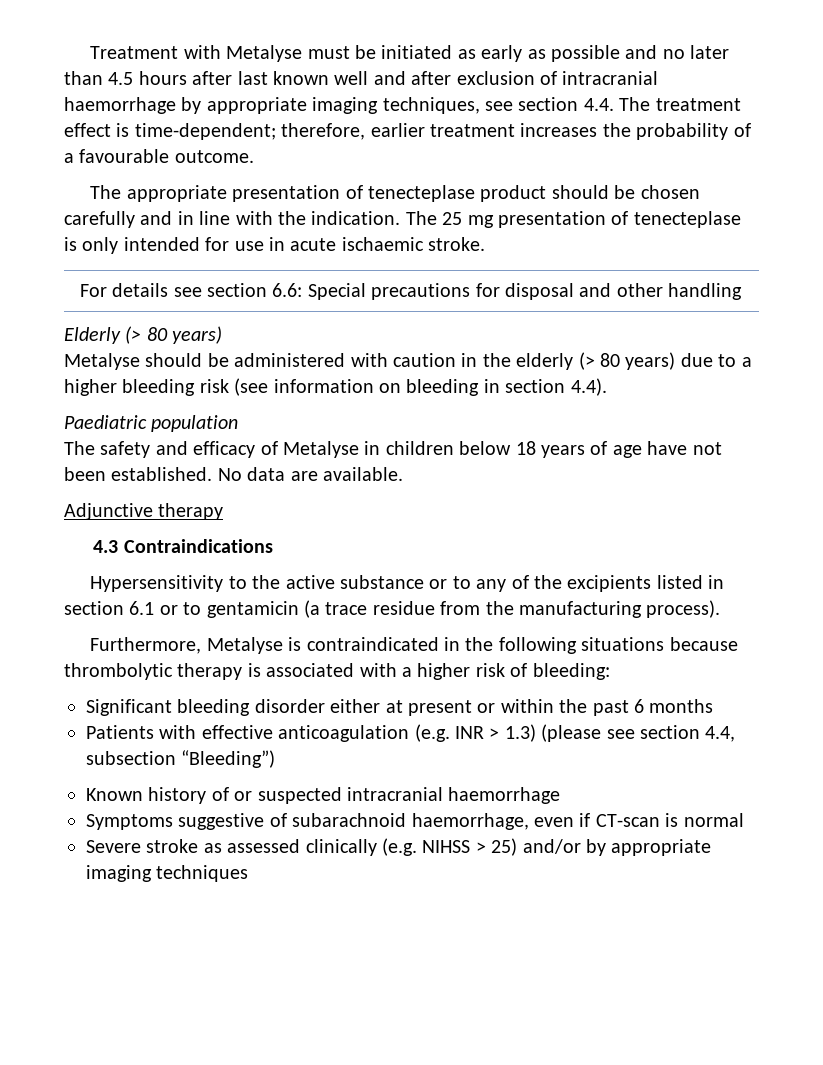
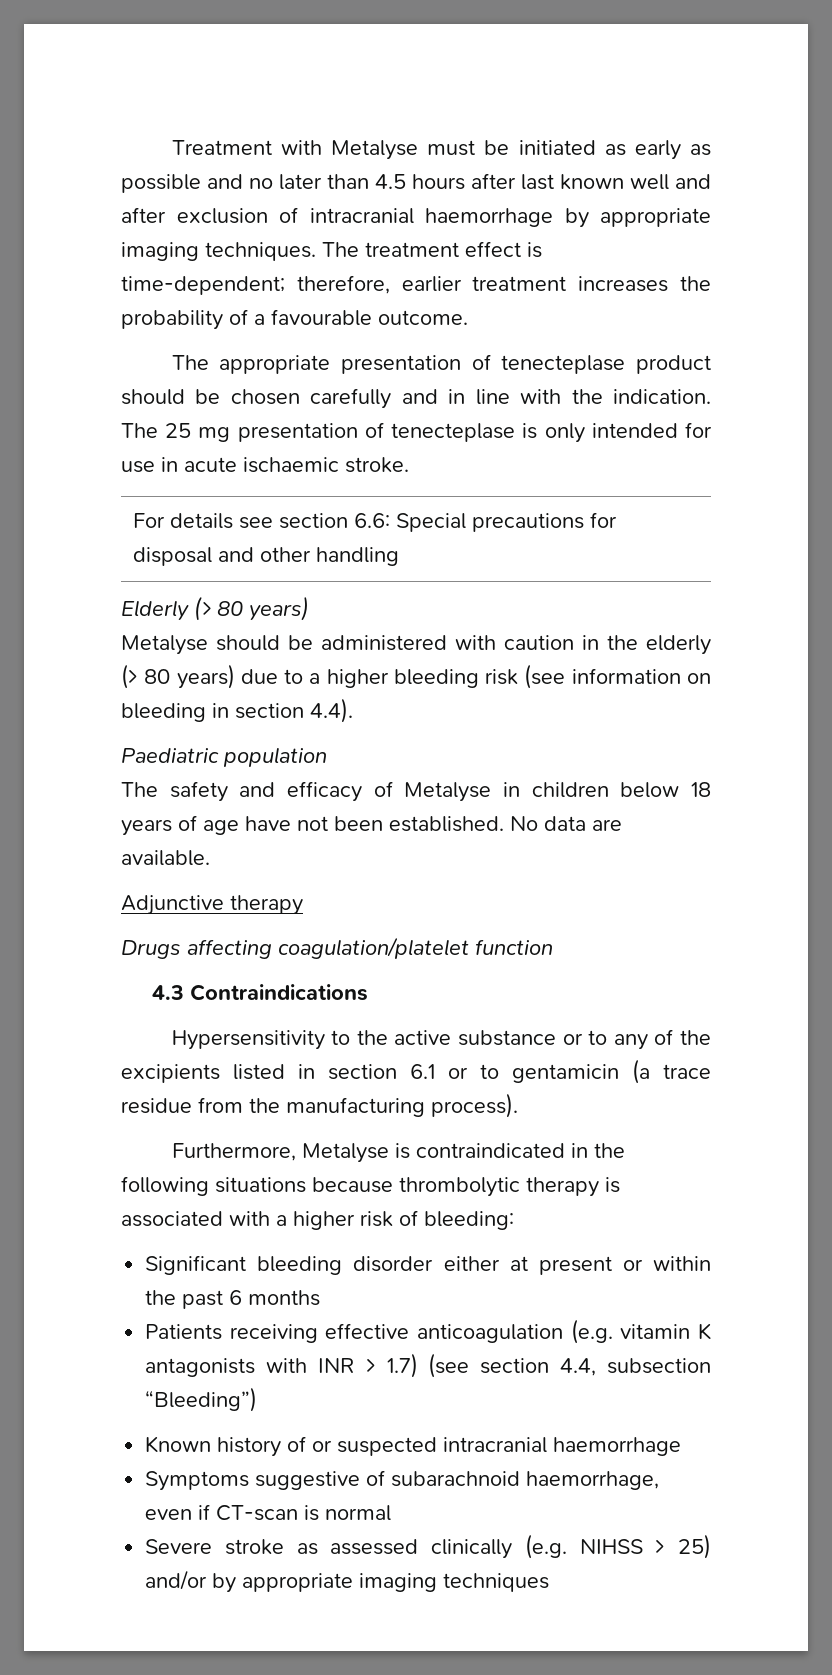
- Treatment with Metalyse must be initiated as early as possible and no later than 4.5 hours after last known well and after exclusion of intracranial haemorrhage by appropriate imaging techniques, see section 4.4. The treatment effect is time-dependent; therefore, earlier treatment increases the probability of a favourable outcome.
+ Treatment with Metalyse must be initiated as early as possible and no later than 4.5 hours after last known well and after exclusion of intracranial haemorrhage by appropriate imaging techniques. The treatment effect is time-dependent; therefore, earlier treatment increases the probability of a favourable outcome.
+ Drugs affecting coagulation/platelet function
- Patients with effective anticoagulation (e.g. INR > 1.3) (please see section 4.4, subsection “Bleeding”)
+ Patients receiving effective anticoagulation (e.g. vitamin K antagonists with INR > 1.7) (see section 4.4, subsection “Bleeding”)

